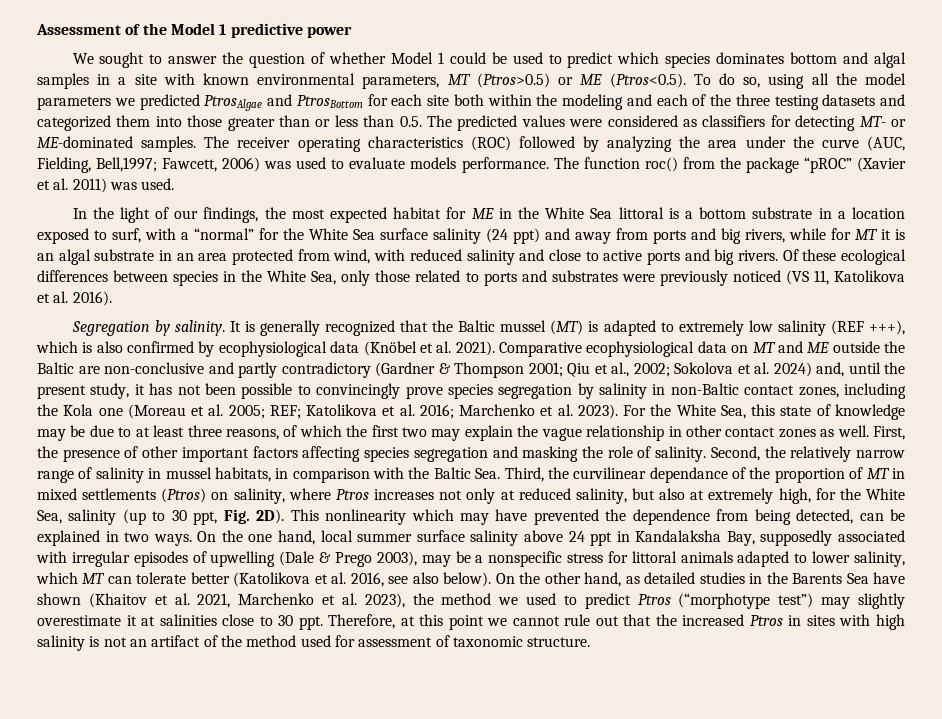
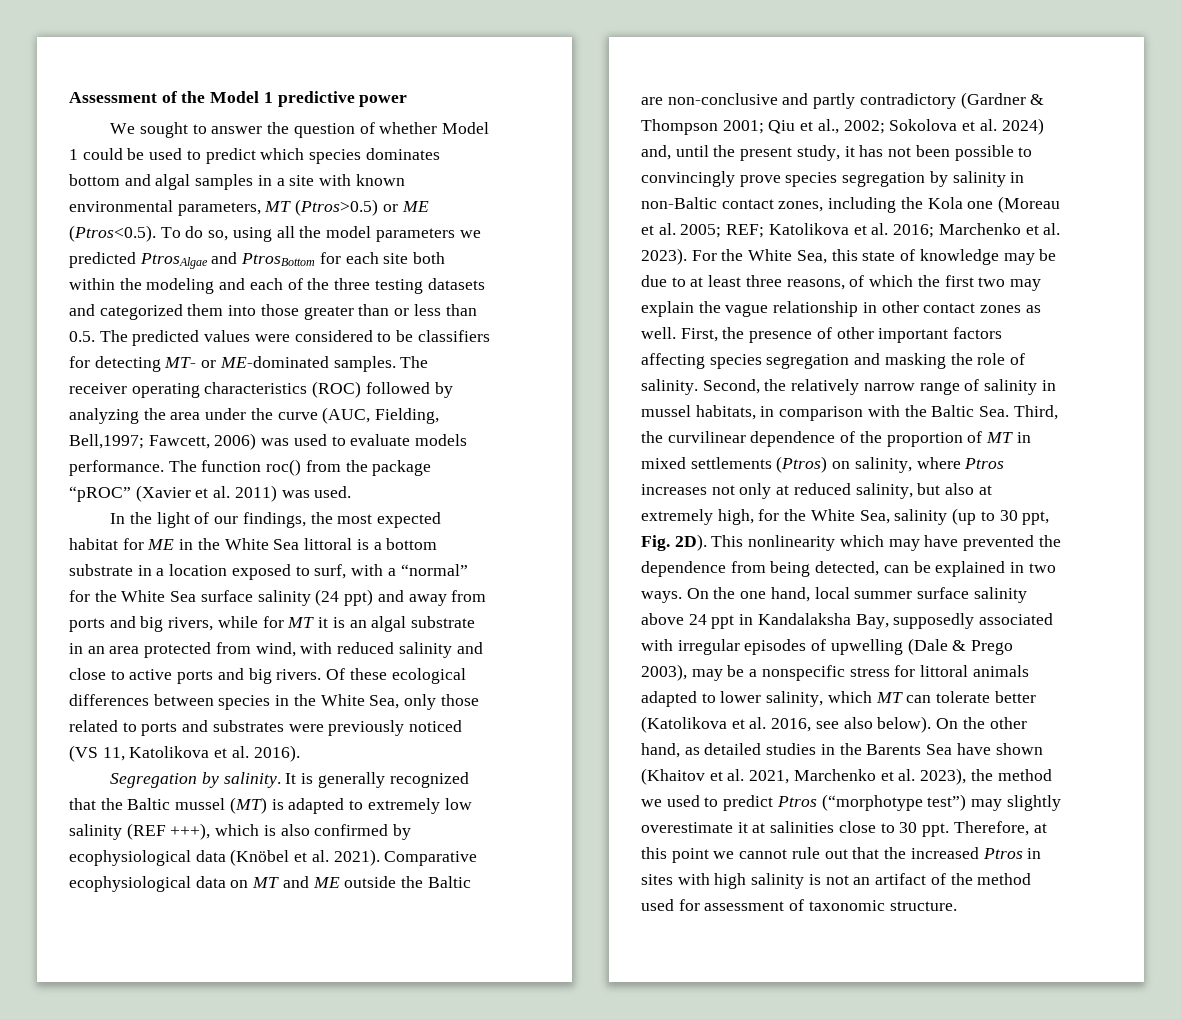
- We sought to answer the question of whether Model 1 could be used to predict which species dominates bottom and algal samples in a site with known environmental parameters, MT (Ptros>0.5) or ME (Ptros<0.5). To do so, using all the model parameters we predicted PtrosAlgae and PtrosBottom for each site both within the modeling and each of the three testing datasets and categorized them into those greater than or less than 0.5. The predicted values were considered as classifiers for detecting MT- or ME-dominated samples.
+ We sought to answer the question of whether Model 1 could be used to predict which species dominates bottom and algal samples in a site with known environmental parameters, MT (Ptros>0.5) or ME (Ptros<0.5). To do so, using all the model parameters we predicted PtrosAlgae and PtrosBottom for each site both within the modeling and each of the three testing datasets and categorized them into those greater than or less than 0.5. The predicted values were considered to be classifiers for detecting MT- or ME-dominated samples.
- Second, the relatively narrow range of salinity in mussel habitats, in comparison with the Baltic Sea. Third, the curvilinear dependance of the proportion of MT in mixed settlements (Ptros) on salinity, where Ptros increases not only at reduced salinity, but also at extremely high, for the White Sea, salinity (up to 30 ppt, Fig. 2D).
+ Second, the relatively narrow range of salinity in mussel habitats, in comparison with the Baltic Sea. Third, the curvilinear dependence of the proportion of MT in mixed settlements (Ptros) on salinity, where Ptros increases not only at reduced salinity, but also at extremely high, for the White Sea, salinity (up to 30 ppt, Fig. 2D).

